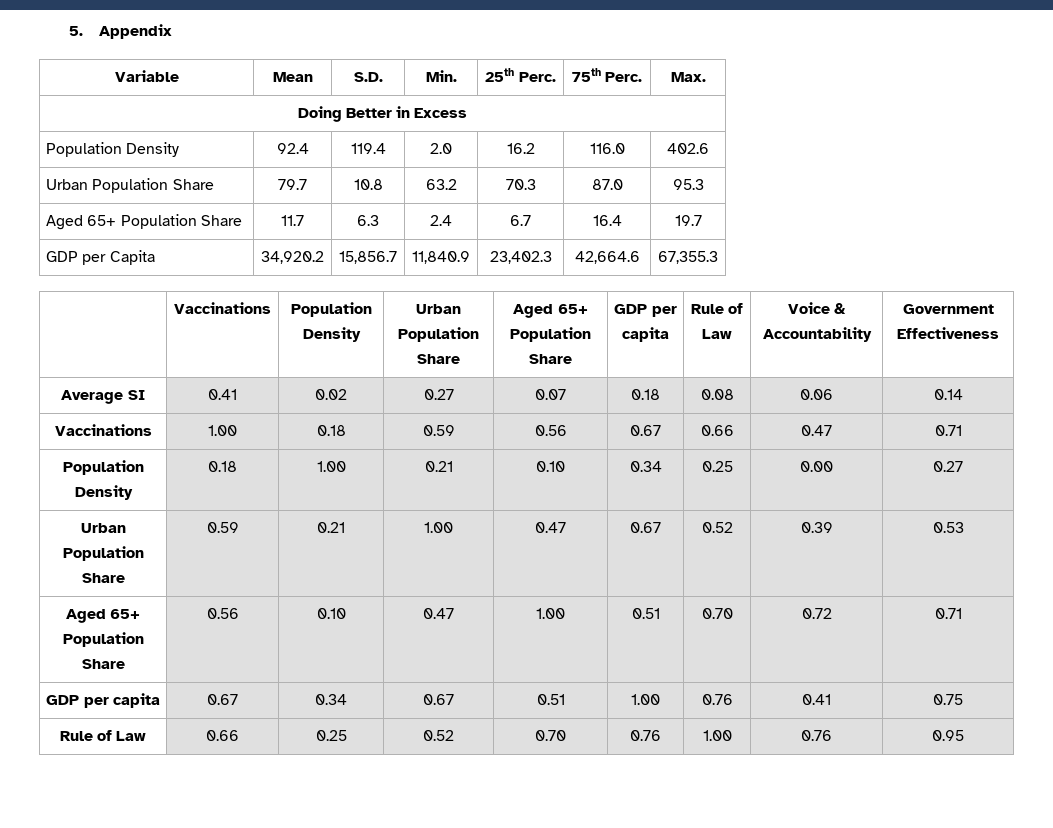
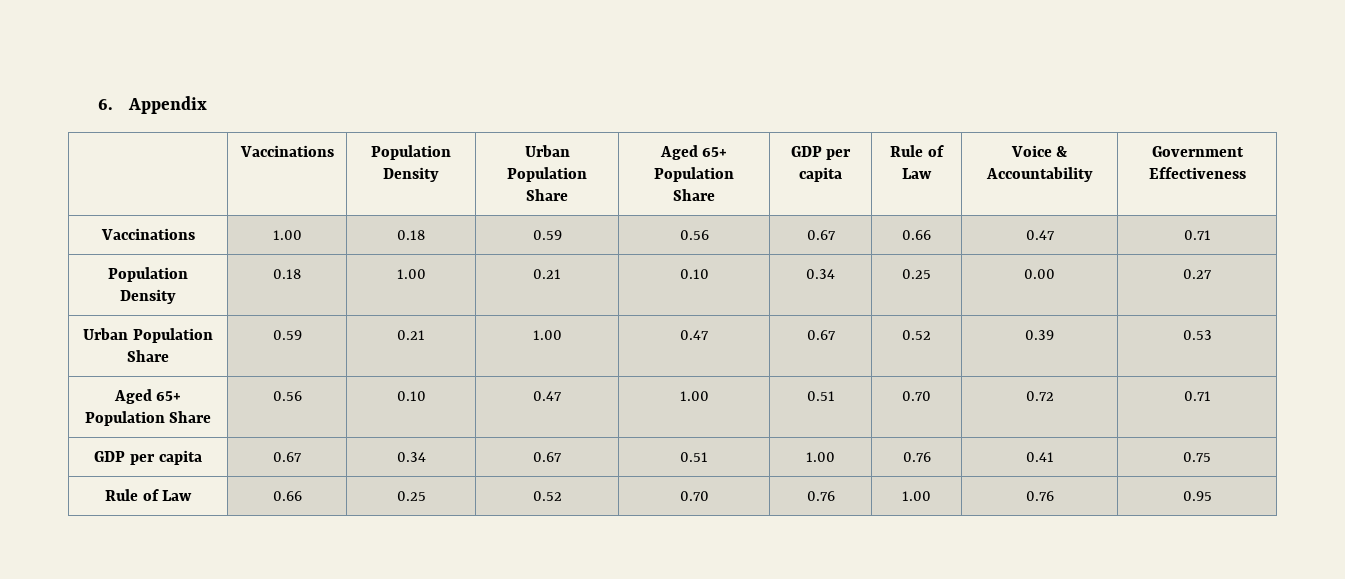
- 5. Appendix
+ 6. Appendix
- Variable | Mean | S.D. | Min. | 25th Perc. | 75th Perc. | Max.
- Doing Better in Excess
- Population Density | 92.4 | 119.4 | 2.0 | 16.2 | 116.0 | 402.6
- Urban Population Share | 79.7 | 10.8 | 63.2 | 70.3 | 87.0 | 95.3
- Aged 65+ Population Share | 11.7 | 6.3 | 2.4 | 6.7 | 16.4 | 19.7
- GDP per Capita | 34,920.2 | 15,856.7 | 11,840.9 | 23,402.3 | 42,664.6 | 67,355.3
- Average SI | 0.41 | 0.02 | 0.27 | 0.07 | 0.18 | 0.08 | 0.06 | 0.14

